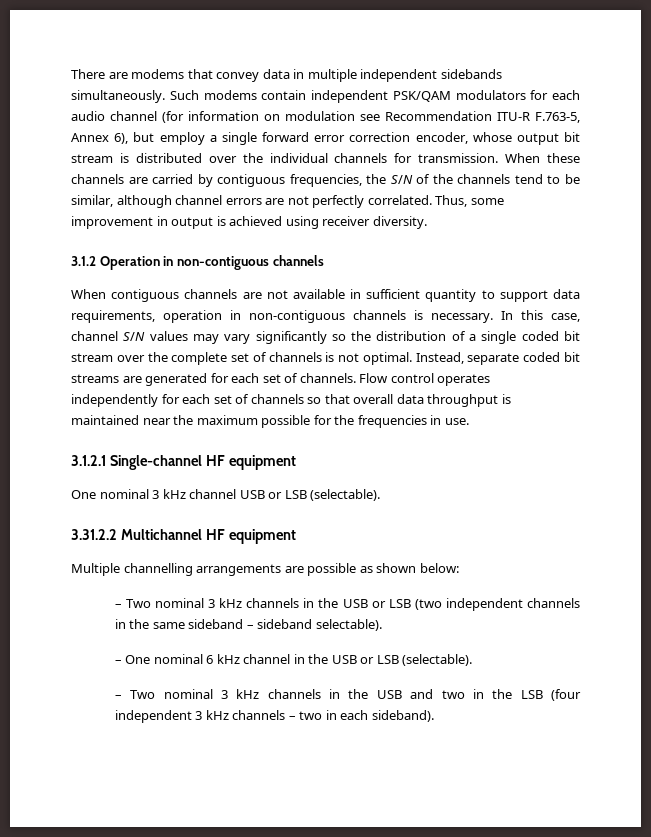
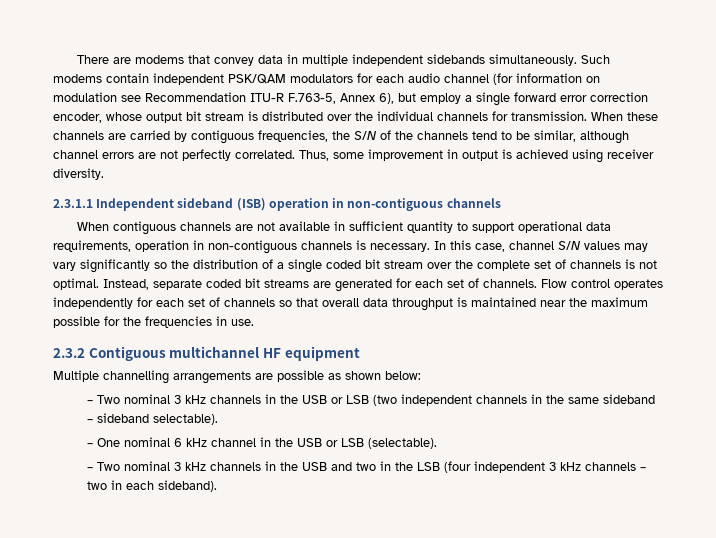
- 3.1.2 Operation in non-contiguous channels
+ 2.3.1.1 Independent sideband (ISB) operation in non-contiguous channels
- When contiguous channels are not available in sufficient quantity to support data requirements, operation in non-contiguous channels is necessary.
+ When contiguous channels are not available in sufficient quantity to support operational data requirements, operation in non-contiguous channels is necessary.
- 3.1.2.1 Single-channel HF equipment
- One nominal 3 kHz channel USB or LSB (selectable).
- 3.31.2.2 Multichannel HF equipment
+ 2.3.2 Contiguous multichannel HF equipment

